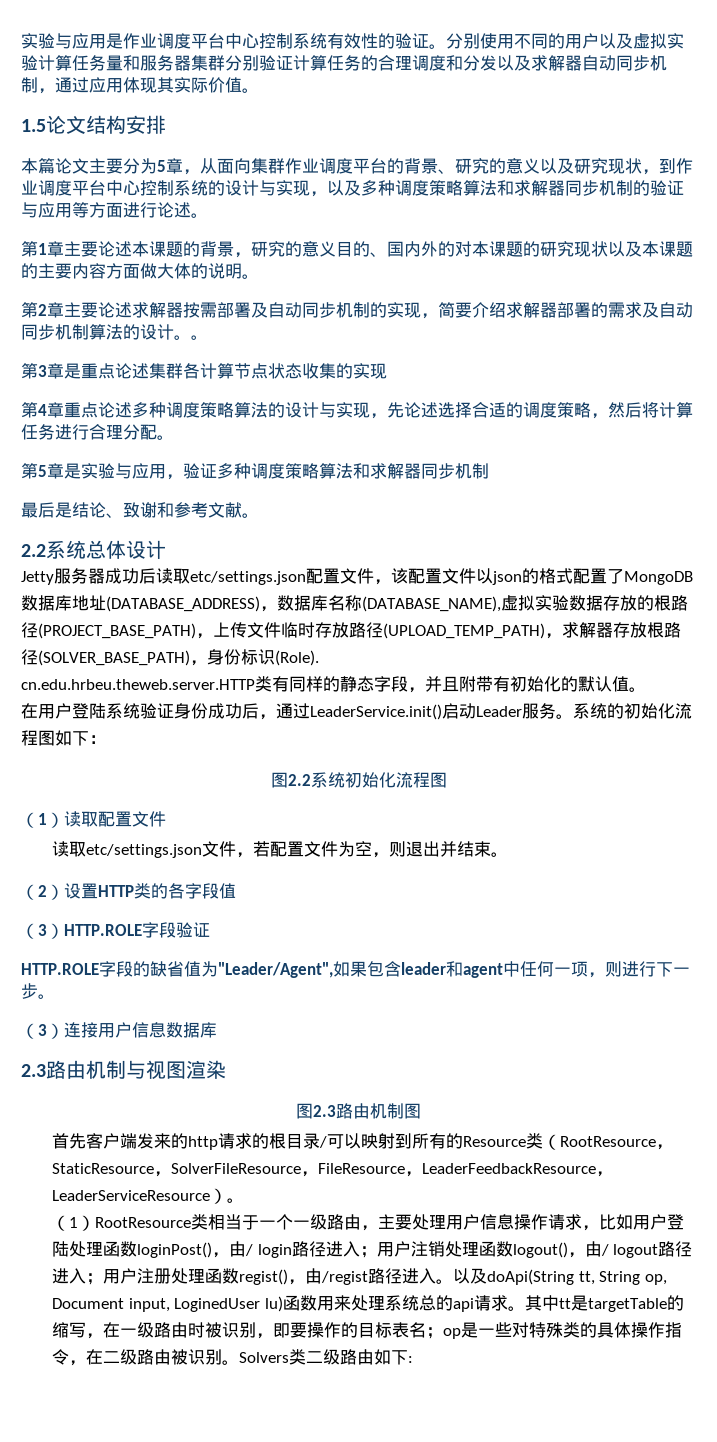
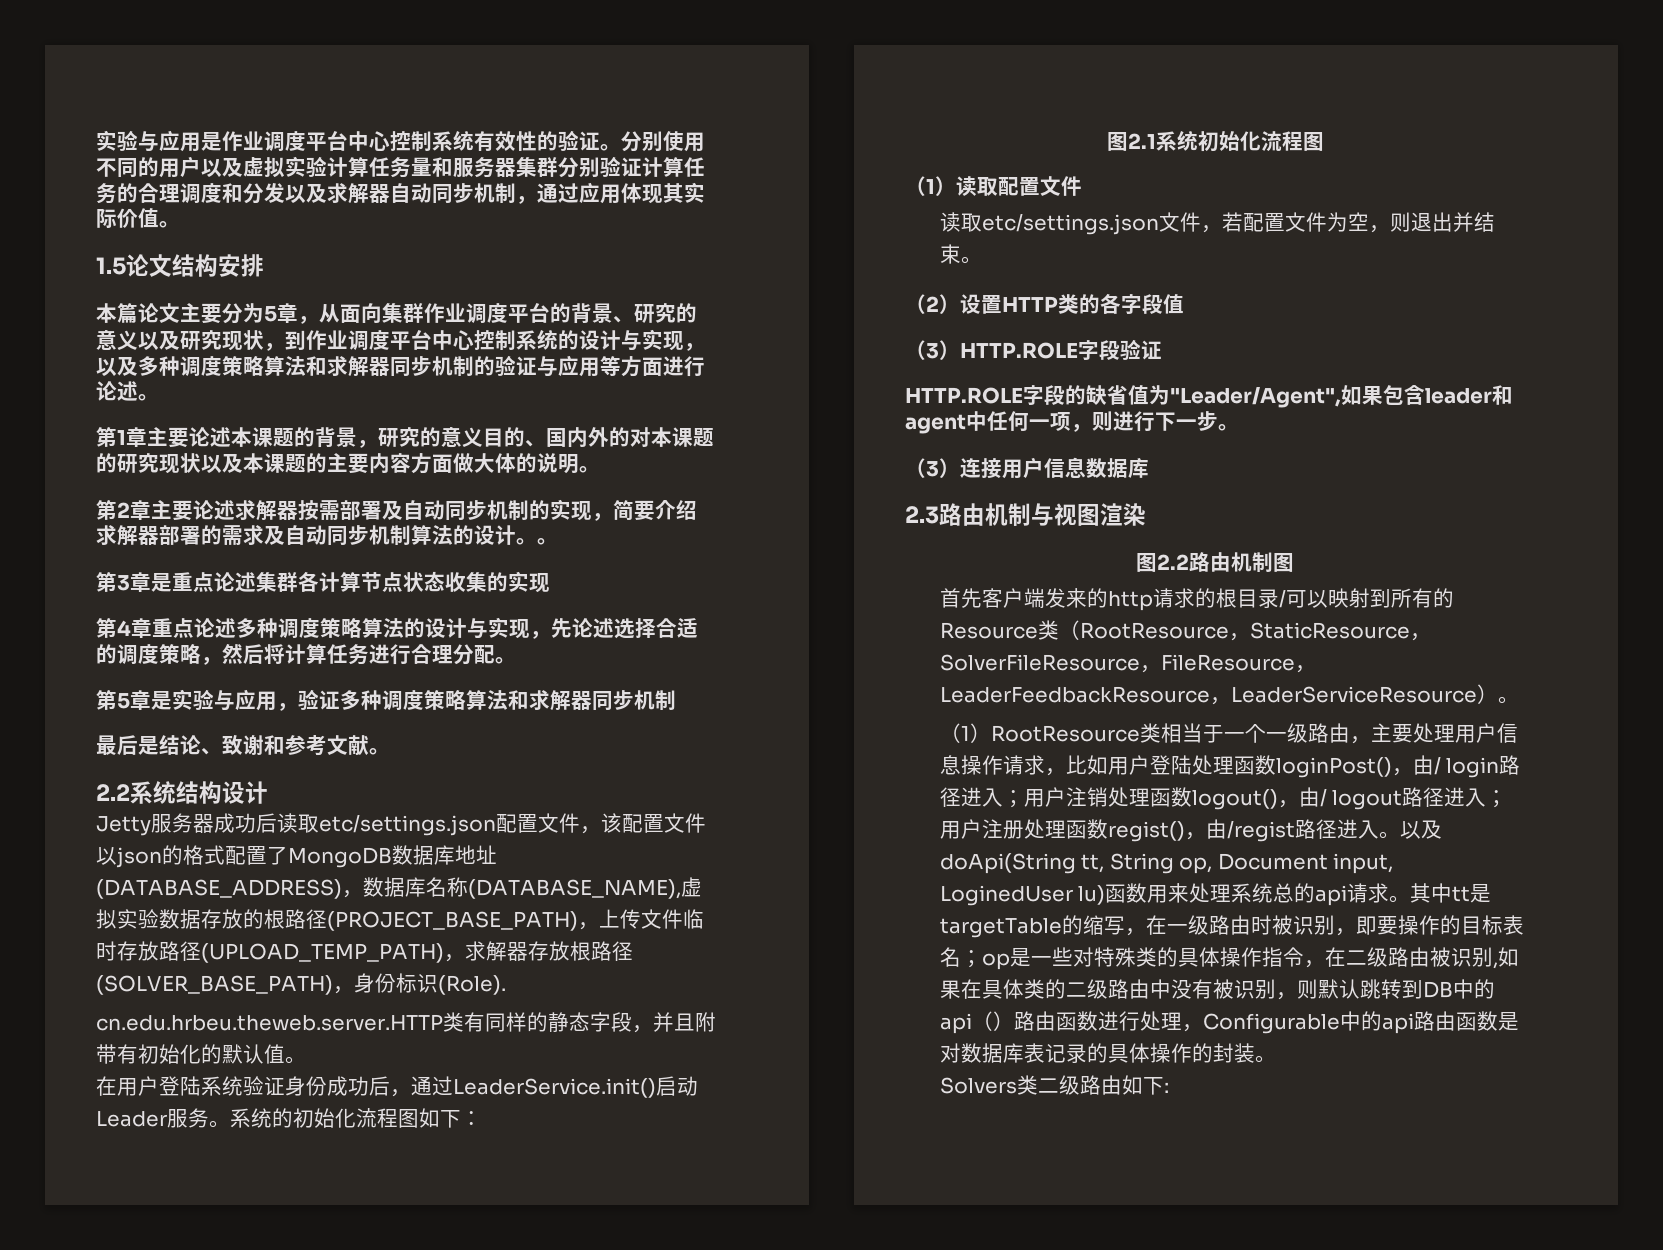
- 2.2系统总体设计
+ 2.2系统结构设计
- 图2.2系统初始化流程图
+ 图2.1系统初始化流程图
- 图2.3路由机制图
+ 图2.2路由机制图
- 其中tt是targetTable的缩写，在一级路由时被识别，即要操作的目标表名；op是一些对特殊类的具体操作指令，在二级路由被识别。Solvers类二级路由如下:
+ 其中tt是targetTable的缩写，在一级路由时被识别，即要操作的目标表名；op是一些对特殊类的具体操作指令，在二级路由被识别,如果在具体类的二级路由中没有被识别，则默认跳转到DB中的api（）路由函数进行处理，Configurable中的api路由函数是对数据库表记录的具体操作的封装。
+ Solvers类二级路由如下:

